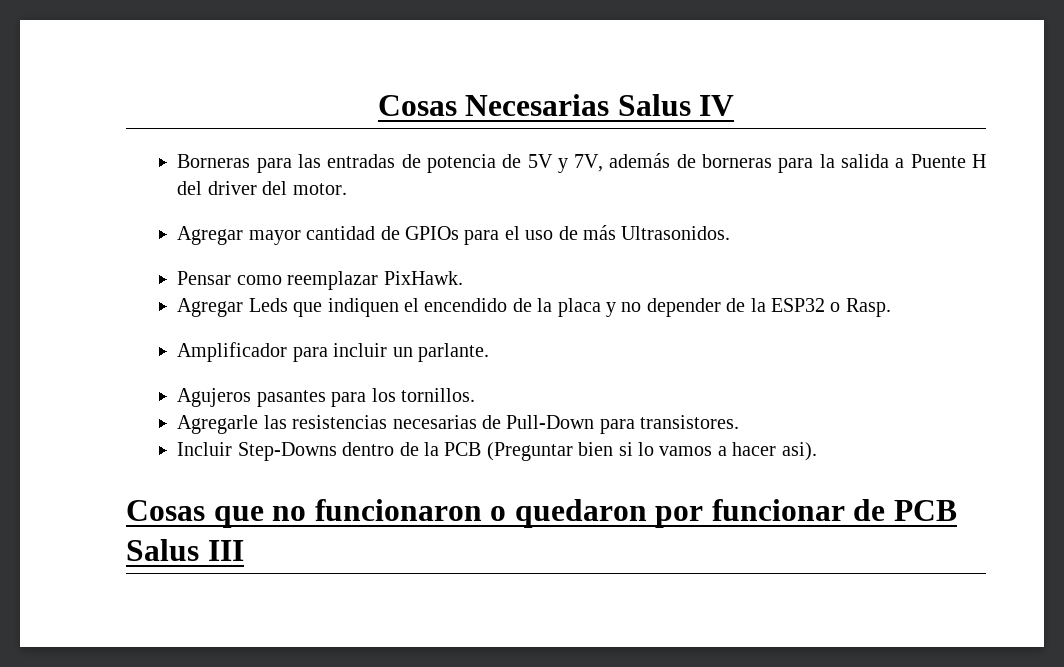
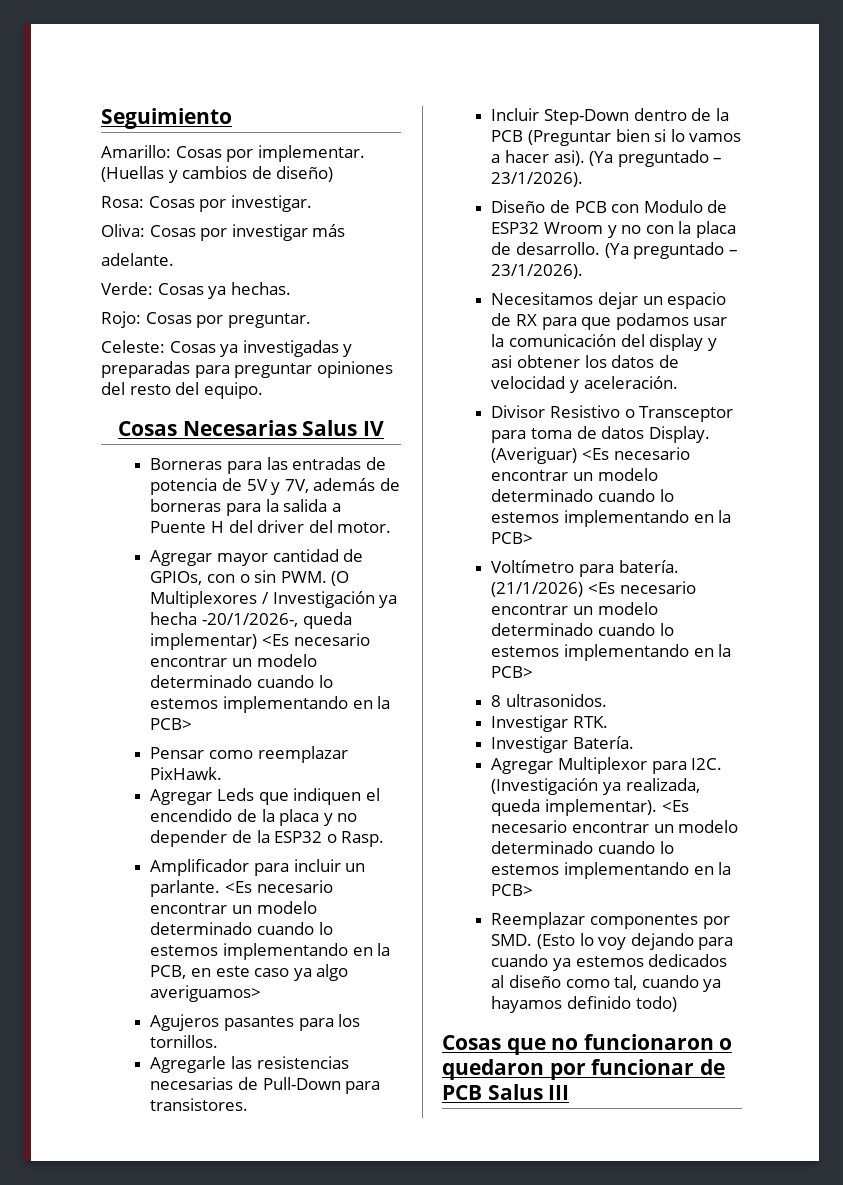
+ Seguimiento
+ Amarillo: Cosas por implementar. (Huellas y cambios de diseño)
+ Rosa: Cosas por investigar.
+ Oliva: Cosas por investigar más
+ adelante.
+ Verde: Cosas ya hechas.
+ Rojo: Cosas por preguntar.
+ Celeste: Cosas ya investigadas y preparadas para preguntar opiniones del resto del equipo.
- Agregar mayor cantidad de GPIOs para el uso de más Ultrasonidos.
+ Agregar mayor cantidad de GPIOs, con o sin PWM. (O Multiplexores / Investigación ya hecha -20/1/2026-, queda implementar) <Es necesario encontrar un modelo determinado cuando lo estemos implementando en la PCB>
+ <Es necesario encontrar un modelo determinado cuando lo estemos implementando en la PCB, en este caso ya algo averiguamos>
- Incluir Step-Downs dentro de la PCB (Preguntar bien si lo vamos a hacer asi).
+ Incluir Step-Down dentro de la PCB (Preguntar bien si lo vamos a hacer asi). (Ya preguntado – 23/1/2026).
+ Diseño de PCB con Modulo de ESP32 Wroom y no con la placa de desarrollo. (Ya preguntado – 23/1/2026).
+ Necesitamos dejar un espacio de RX para que podamos usar la comunicación del display y asi obtener los datos de velocidad y aceleración.
+ Divisor Resistivo o Transceptor para toma de datos Display. (Averiguar) <Es necesario encontrar un modelo determinado cuando lo estemos implementando en la PCB>
+ Voltímetro para batería. (21/1/2026) <Es necesario encontrar un modelo determinado cuando lo estemos implementando en la PCB>
+ 8 ultrasonidos.
+ Investigar RTK.
+ Investigar Batería.
+ Agregar Multiplexor para I2C. (Investigación ya realizada, queda implementar). <Es necesario encontrar un modelo determinado cuando lo estemos implementando en la PCB>
+ Reemplazar componentes por SMD. (Esto lo voy dejando para cuando ya estemos dedicados al diseño como tal, cuando ya hayamos definido todo)

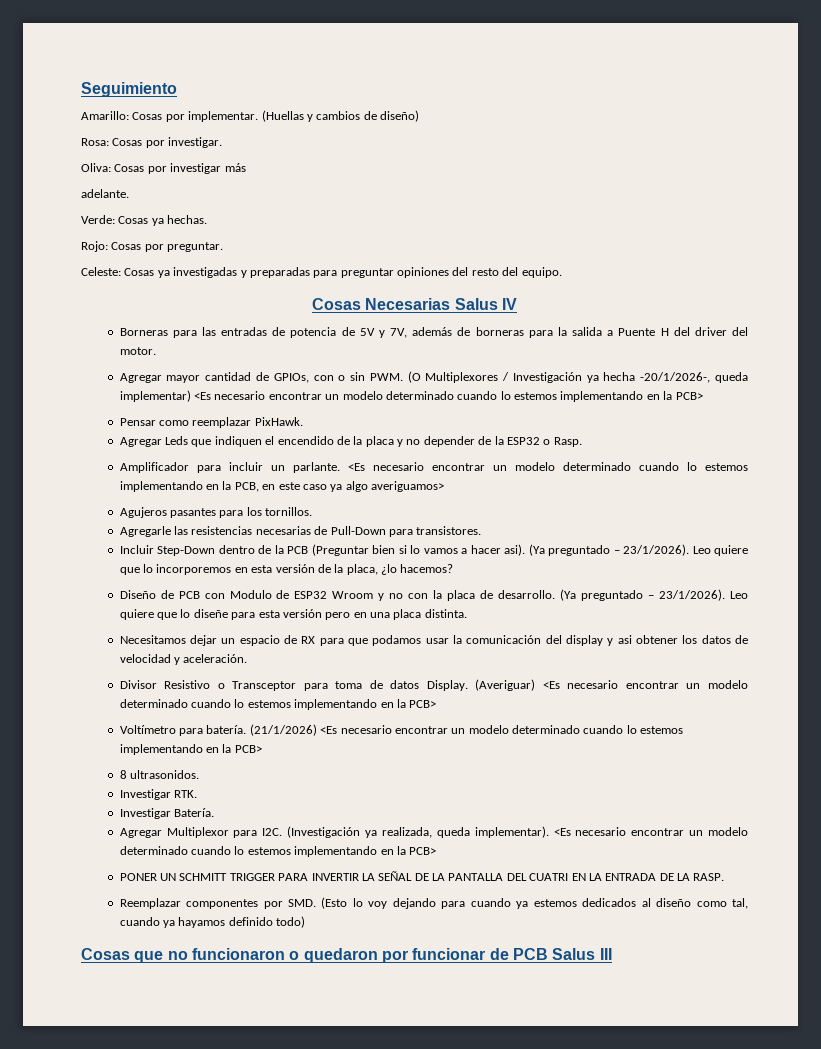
+ Leo quiere que lo incorporemos en esta versión de la placa, ¿lo hacemos?
+ Leo quiere que lo diseñe para esta versión pero en una placa distinta.
+ PONER UN SCHMITT TRIGGER PARA INVERTIR LA SEÑAL DE LA PANTALLA DEL CUATRI EN LA ENTRADA DE LA RASP.

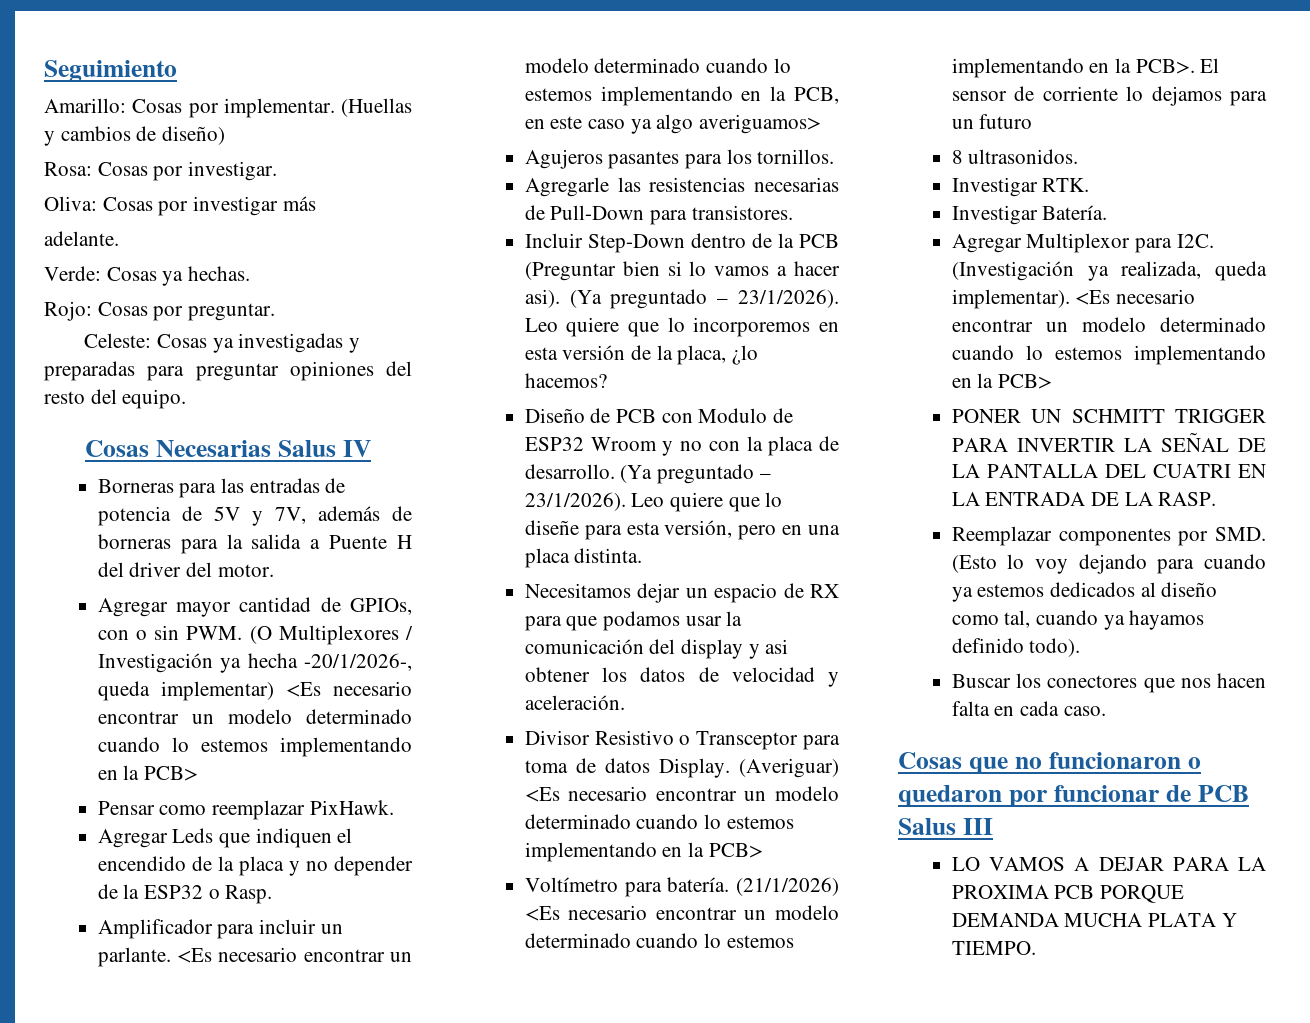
- Leo quiere que lo diseñe para esta versión pero en una placa distinta.
+ Leo quiere que lo diseñe para esta versión, pero en una placa distinta.
- (21/1/2026) <Es necesario encontrar un modelo determinado cuando lo estemos implementando en la PCB>
+ (21/1/2026) <Es necesario encontrar un modelo determinado cuando lo estemos implementando en la PCB>. El sensor de corriente lo dejamos para un futuro
- Reemplazar componentes por SMD. (Esto lo voy dejando para cuando ya estemos dedicados al diseño como tal, cuando ya hayamos definido todo)
+ Reemplazar componentes por SMD. (Esto lo voy dejando para cuando ya estemos dedicados al diseño como tal, cuando ya hayamos definido todo).
+ Buscar los conectores que nos hacen falta en cada caso.
+ LO VAMOS A DEJAR PARA LA PROXIMA PCB PORQUE DEMANDA MUCHA PLATA Y TIEMPO.

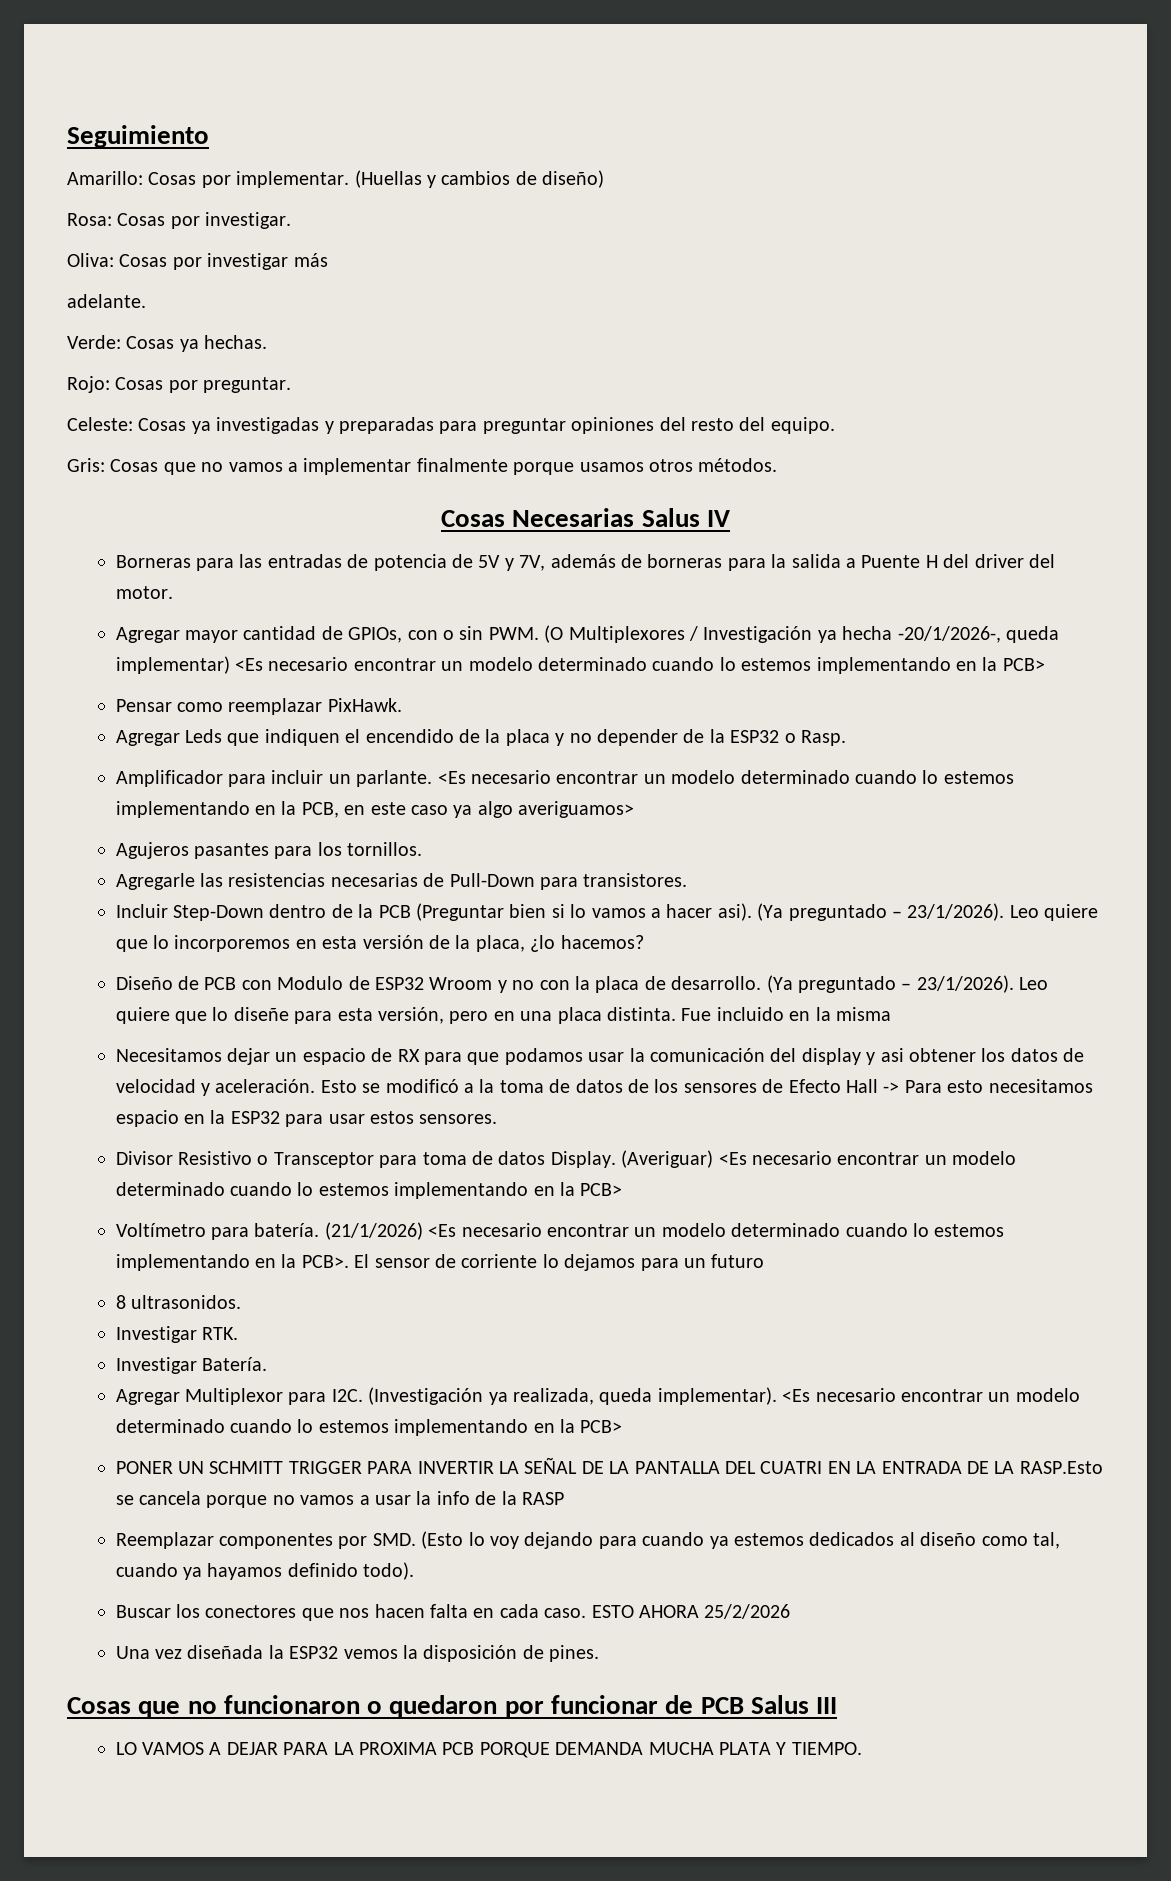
+ Gris: Cosas que no vamos a implementar finalmente porque usamos otros métodos.
+ Fue incluido en la misma
+ Esto se modificó a la toma de datos de los sensores de Efecto Hall -> Para esto necesitamos espacio en la ESP32 para usar estos sensores.
- PONER UN SCHMITT TRIGGER PARA INVERTIR LA SEÑAL DE LA PANTALLA DEL CUATRI EN LA ENTRADA DE LA RASP.
+ PONER UN SCHMITT TRIGGER PARA INVERTIR LA SEÑAL DE LA PANTALLA DEL CUATRI EN LA ENTRADA DE LA RASP.Esto se cancela porque no vamos a usar la info de la RASP
+ ESTO AHORA 25/2/2026
+ Una vez diseñada la ESP32 vemos la disposición de pines.

